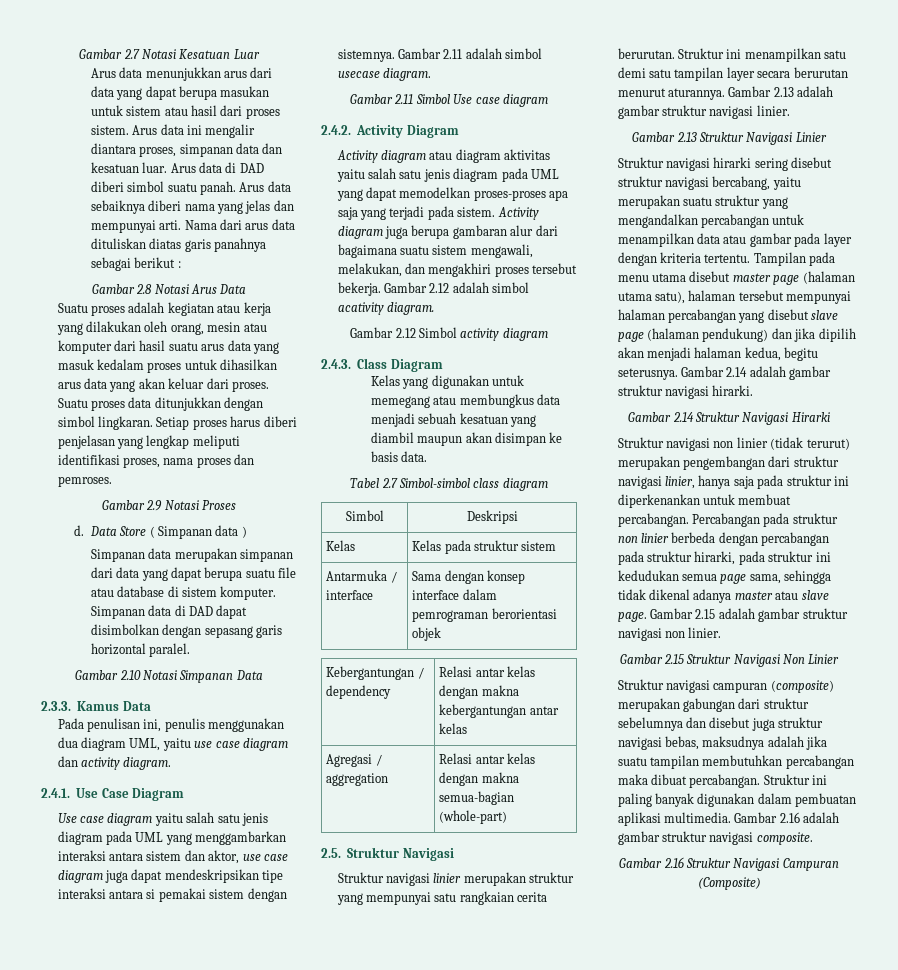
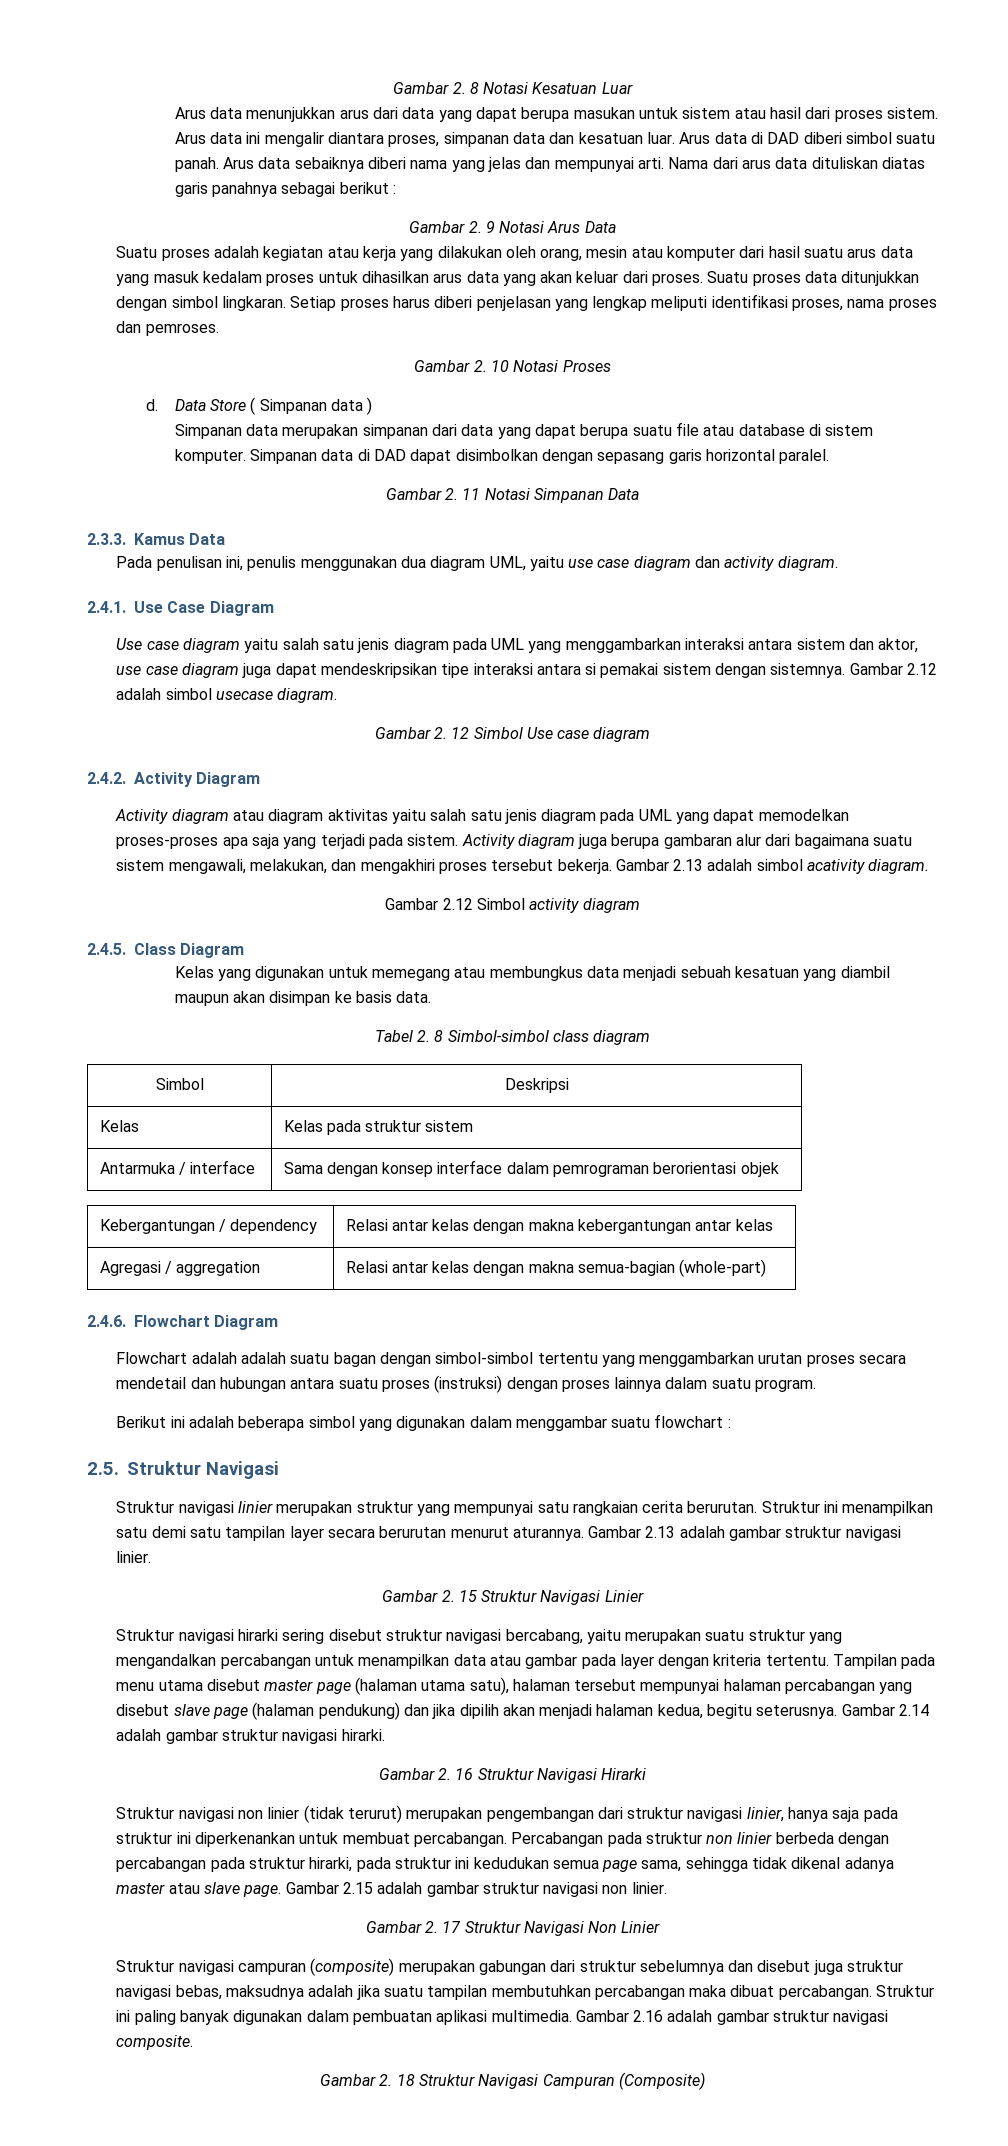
- Gambar 2.7 Notasi Kesatuan Luar
+ Gambar 2. 8 Notasi Kesatuan Luar
- Gambar 2.8 Notasi Arus Data
+ Gambar 2. 9 Notasi Arus Data
- Gambar 2.9 Notasi Proses
+ Gambar 2. 10 Notasi Proses
- Gambar 2.10 Notasi Simpanan Data
+ Gambar 2. 11 Notasi Simpanan Data
- Gambar 2.11 adalah simbol usecase diagram.
+ Gambar 2.12 adalah simbol usecase diagram.
- Gambar 2.11 Simbol Use case diagram
+ Gambar 2. 12 Simbol Use case diagram
- Gambar 2.12 adalah simbol acativity diagram.
+ Gambar 2.13 adalah simbol acativity diagram.
- 2.4.3. Class Diagram
+ 2.4.5. Class Diagram
- Tabel 2.7 Simbol-simbol class diagram
+ Tabel 2. 8 Simbol-simbol class diagram
+ 2.4.6. Flowchart Diagram
+ Flowchart adalah adalah suatu bagan dengan simbol-simbol tertentu yang menggambarkan urutan proses secara mendetail dan hubungan antara suatu proses (instruksi) dengan proses lainnya dalam suatu program.
+ Berikut ini adalah beberapa simbol yang digunakan dalam menggambar suatu flowchart :
- Gambar 2.13 Struktur Navigasi Linier
+ Gambar 2. 15 Struktur Navigasi Linier
- Gambar 2.14 Struktur Navigasi Hirarki
+ Gambar 2. 16 Struktur Navigasi Hirarki
- Gambar 2.15 Struktur Navigasi Non Linier
+ Gambar 2. 17 Struktur Navigasi Non Linier
- Gambar 2.16 Struktur Navigasi Campuran (Composite)
+ Gambar 2. 18 Struktur Navigasi Campuran (Composite)

